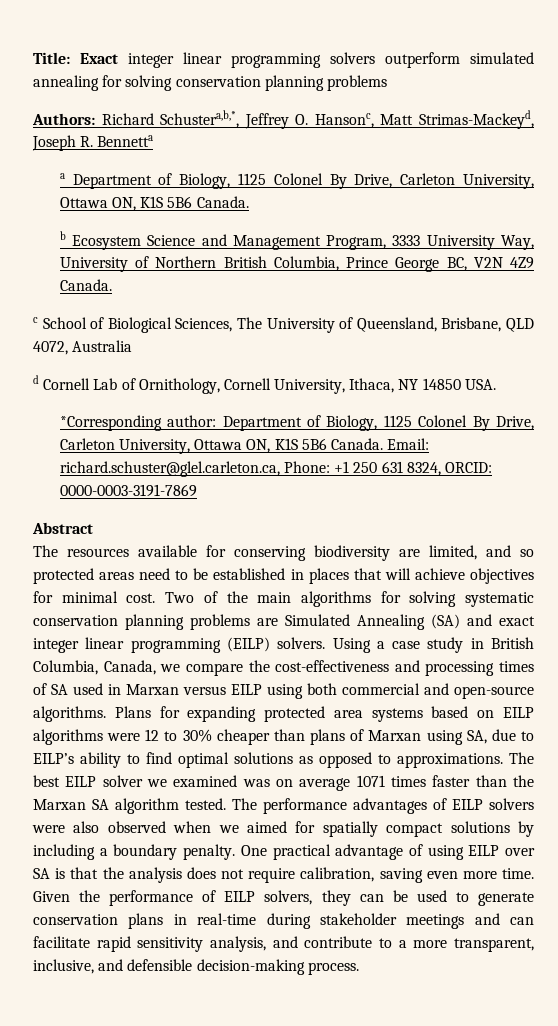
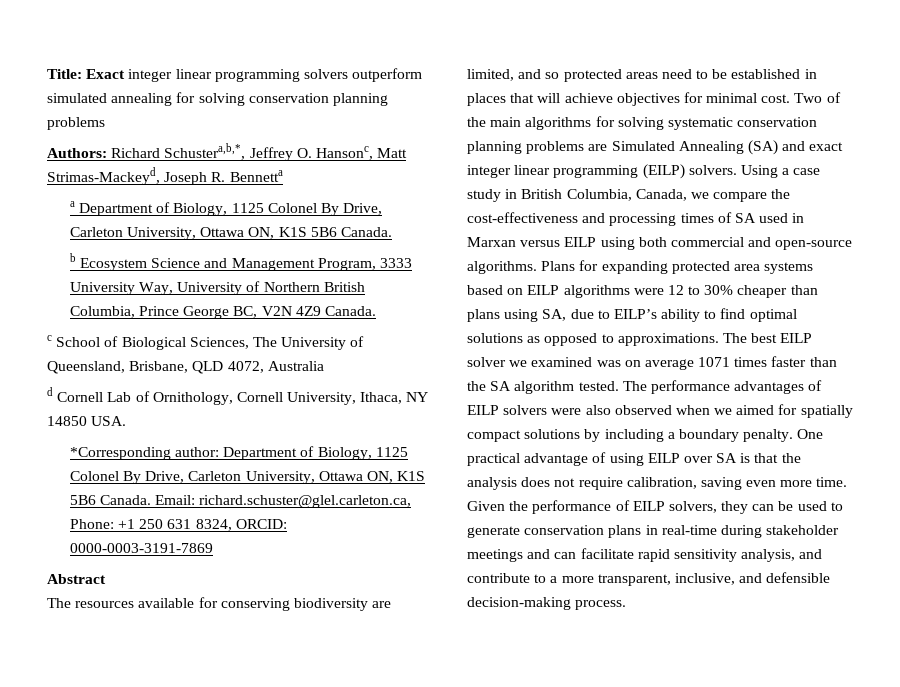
- Plans for expanding protected area systems based on EILP algorithms were 12 to 30% cheaper than plans of Marxan using SA, due to EILP’s ability to find optimal solutions as opposed to approximations.
+ Plans for expanding protected area systems based on EILP algorithms were 12 to 30% cheaper than plans using SA, due to EILP’s ability to find optimal solutions as opposed to approximations.
- The best EILP solver we examined was on average 1071 times faster than the Marxan SA algorithm tested.
+ The best EILP solver we examined was on average 1071 times faster than the SA algorithm tested.

